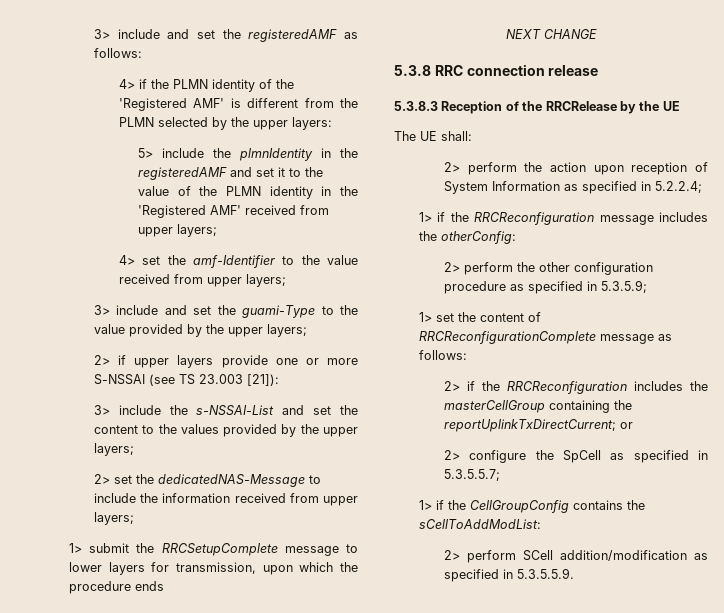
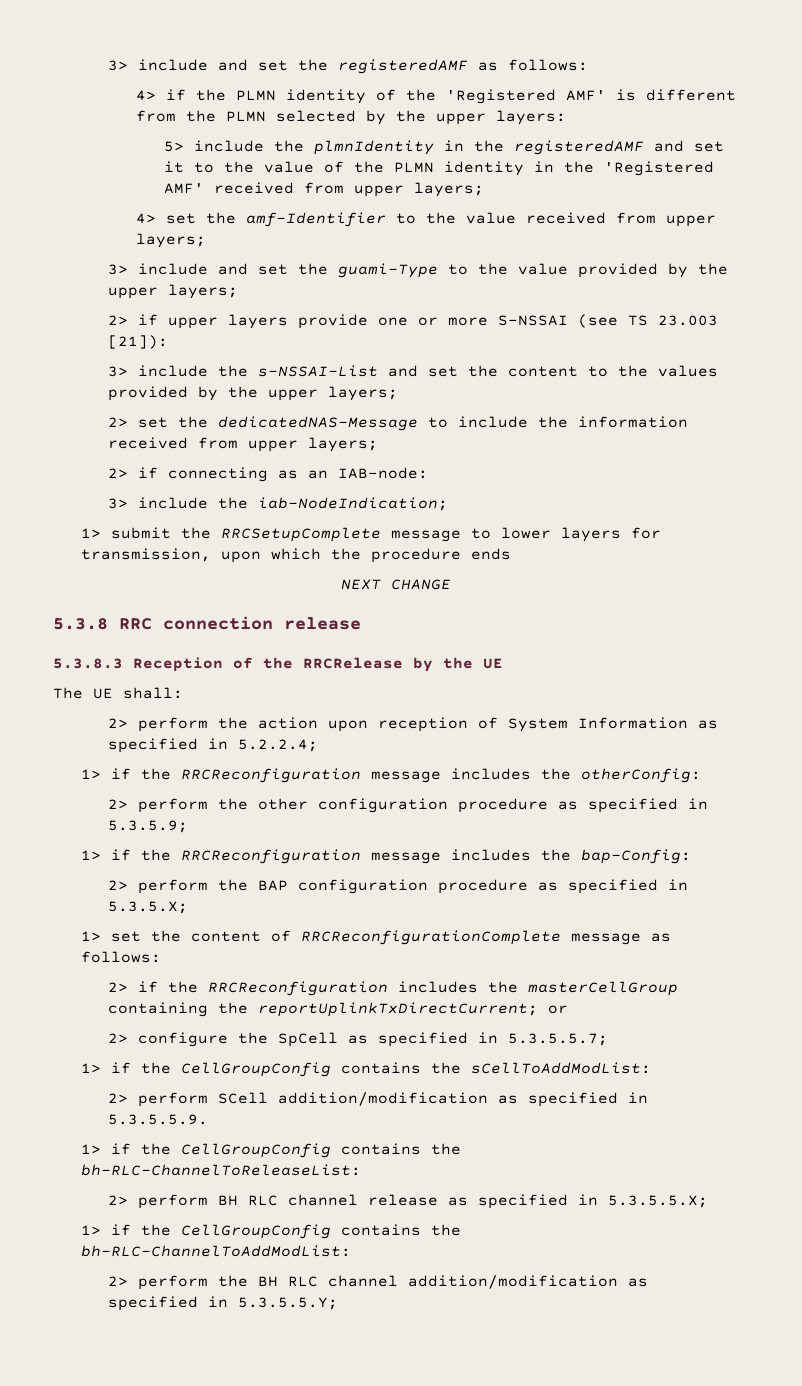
+ 2> if connecting as an IAB-node:
+ 3> include the iab-NodeIndication;
+ 1> if the RRCReconfiguration message includes the bap-Config:
+ 2> perform the BAP configuration procedure as specified in 5.3.5.X;
+ 1> if the CellGroupConfig contains the bh-RLC-ChannelToReleaseList:
+ 2> perform BH RLC channel release as specified in 5.3.5.5.X;
+ 1> if the CellGroupConfig contains the bh-RLC-ChannelToAddModList:
+ 2> perform the BH RLC channel addition/modification as specified in 5.3.5.5.Y;

